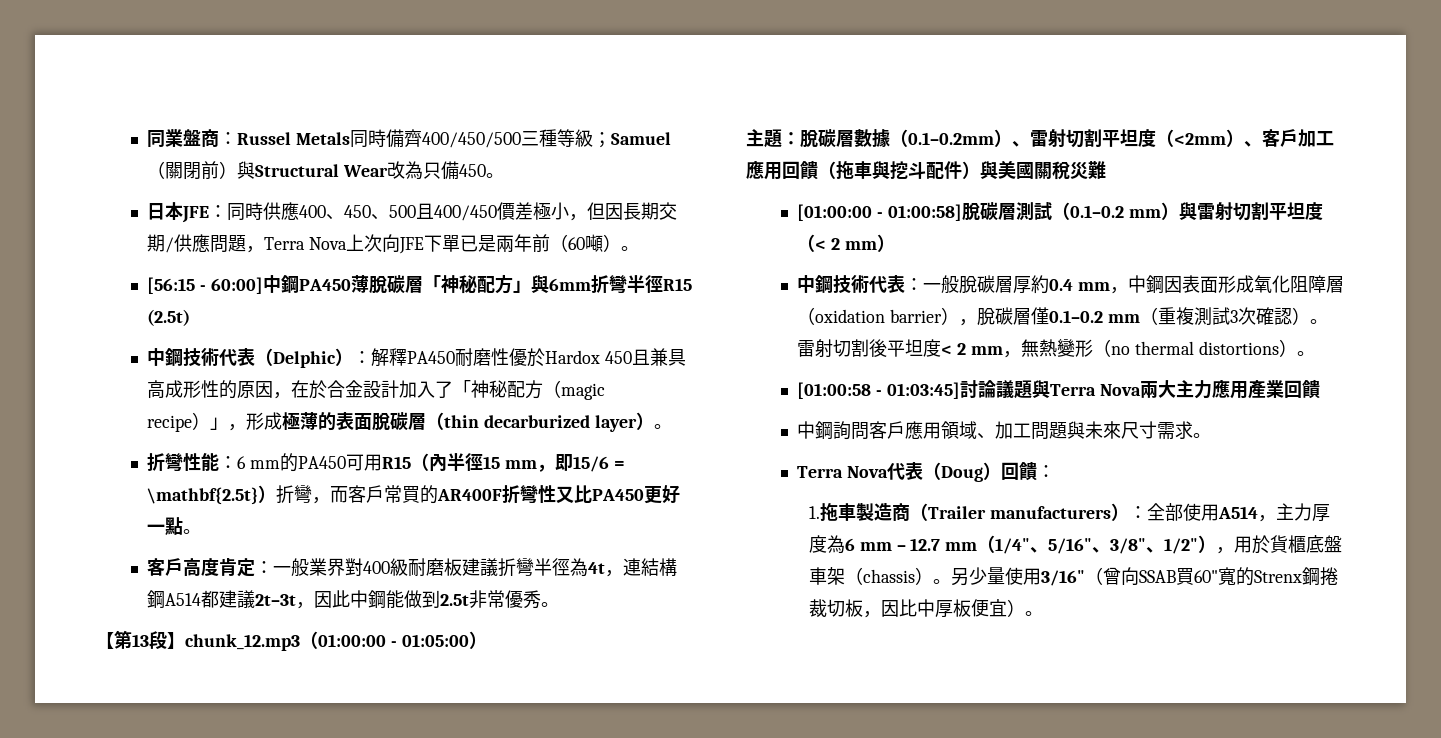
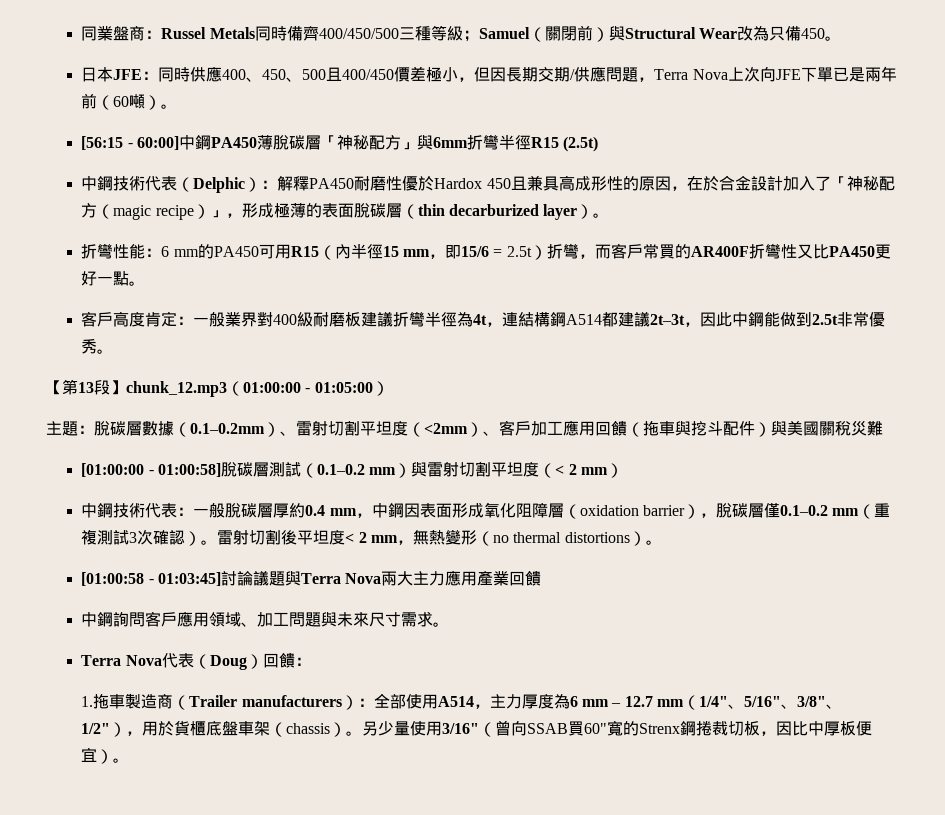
- 折彎性能：6 mm的PA450可用R15（內半徑15 mm，即15/6 = \mathbf{2.5t}）折彎，而客戶常買的AR400F折彎性又比PA450更好一點。
+ 折彎性能：6 mm的PA450可用R15（內半徑15 mm，即15/6 = 2.5t）折彎，而客戶常買的AR400F折彎性又比PA450更好一點。

